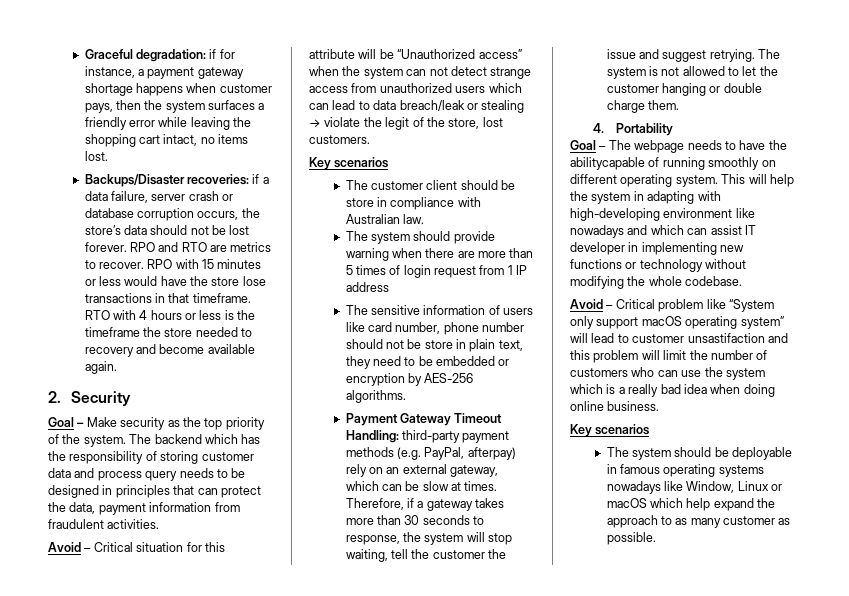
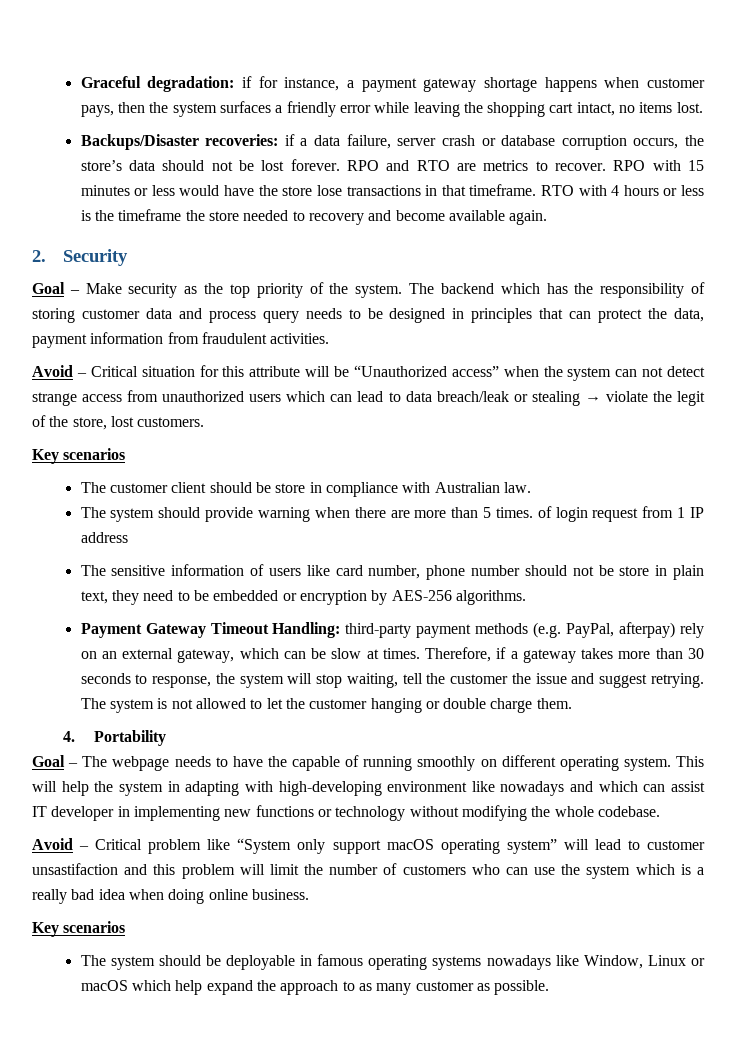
- The system should provide warning when there are more than 5 times of login request from 1 IP address
+ The system should provide warning when there are more than 5 times. of login request from 1 IP address
- Goal – The webpage needs to have the abilitycapable of running smoothly on different operating system.
+ Goal – The webpage needs to have the capable of running smoothly on different operating system.

